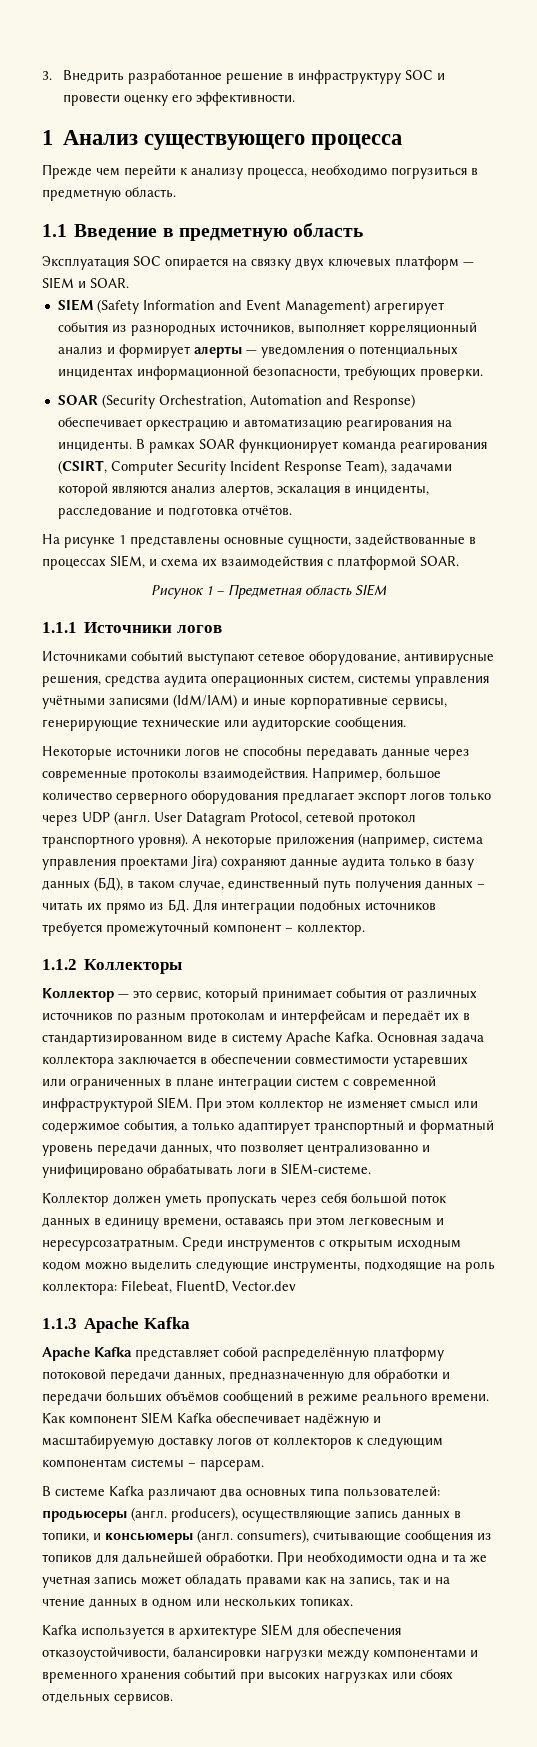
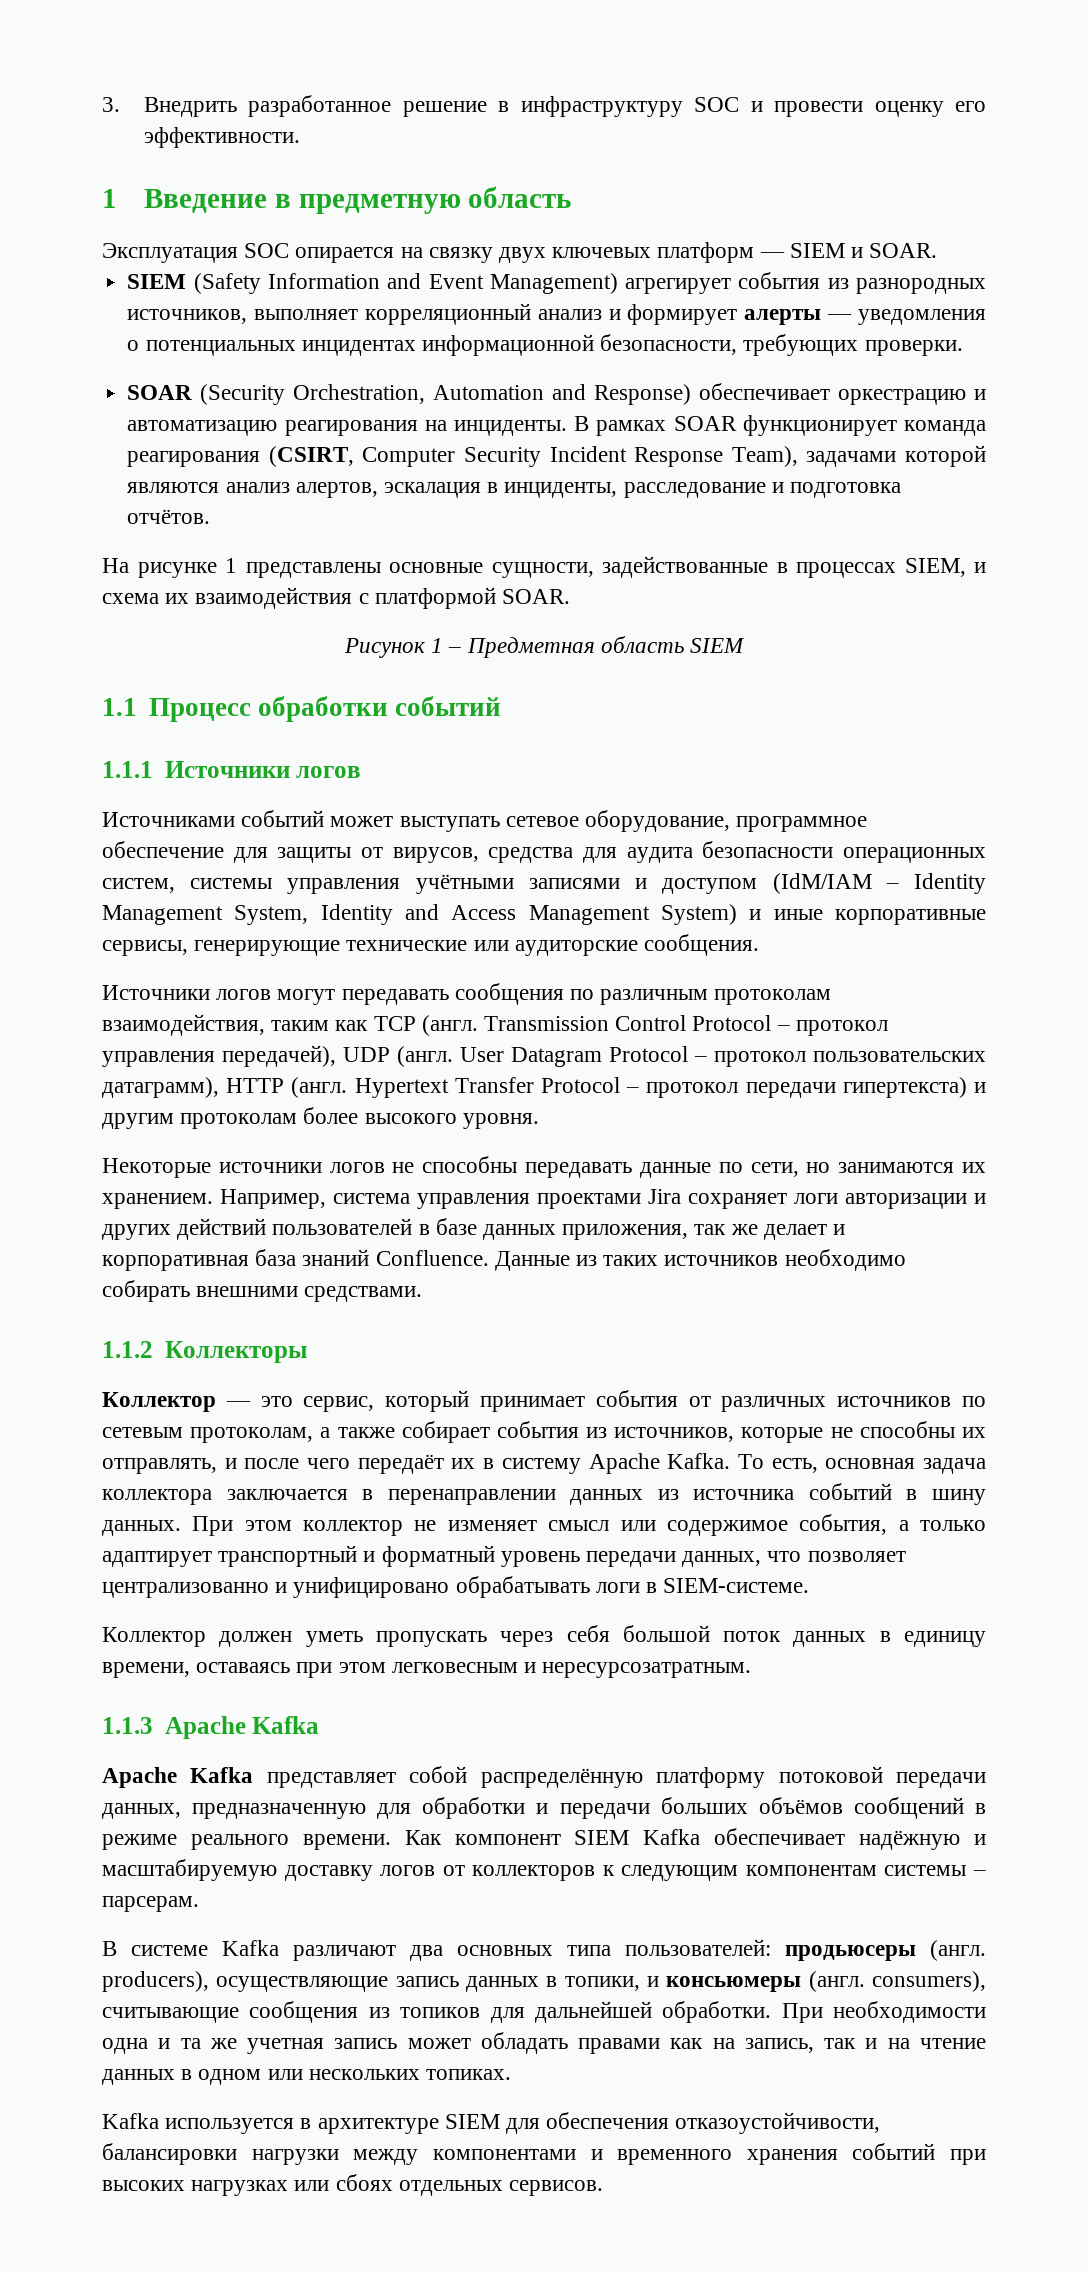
- 1 Анализ существующего процесса
- Прежде чем перейти к анализу процесса, необходимо погрузиться в предметную область.
- 1.1 Введение в предметную область
+ 1 Введение в предметную область
+ 1.1 Процесс обработки событий
- Источниками событий выступают сетевое оборудование, антивирусные решения, средства аудита операционных систем, системы управления учётными записями (IdM/IAM) и иные корпоративные сервисы, генерирующие технические или аудиторские сообщения.
+ Источниками событий может выступать сетевое оборудование, программное обеспечение для защиты от вирусов, средства для аудита безопасности операционных систем, системы управления учётными записями и доступом (IdM/IAM – Identity Management System, Identity and Access Management System) и иные корпоративные сервисы, генерирующие технические или аудиторские сообщения.
+ Источники логов могут передавать сообщения по различным протоколам взаимодействия, таким как TCP (англ. Transmission Control Protocol – протокол управления передачей), UDP (англ. User Datagram Protocol – протокол пользовательских датаграмм), HTTP (англ. Hypertext Transfer Protocol – протокол передачи гипертекста) и другим протоколам более высокого уровня.
- Некоторые источники логов не способны передавать данные через современные протоколы взаимодействия. Например, большое количество серверного оборудования предлагает экспорт логов только через UDP (англ. User Datagram Protocol, сетевой протокол транспортного уровня). А некоторые приложения (например, система управления проектами Jira) сохраняют данные аудита только в базу данных (БД), в таком случае, единственный путь получения данных – читать их прямо из БД. Для интеграции подобных источников требуется промежуточный компонент – коллектор.
+ Некоторые источники логов не способны передавать данные по сети, но занимаются их хранением. Например, система управления проектами Jira сохраняет логи авторизации и других действий пользователей в базе данных приложения, так же делает и корпоративная база знаний Confluence. Данные из таких источников необходимо собирать внешними средствами.
- Коллектор — это сервис, который принимает события от различных источников по разным протоколам и интерфейсам и передаёт их в стандартизированном виде в систему Apache Kafka. Основная задача коллектора заключается в обеспечении совместимости устаревших или ограниченных в плане интеграции систем с современной инфраструктурой SIEM.
+ Коллектор — это сервис, который принимает события от различных источников по сетевым протоколам, а также собирает события из источников, которые не способны их отправлять, и после чего передаёт их в систему Apache Kafka. То есть, основная задача коллектора заключается в перенаправлении данных из источника событий в шину данных.
- Среди инструментов с открытым исходным кодом можно выделить следующие инструменты, подходящие на роль коллектора: Filebeat, FluentD, Vector.dev

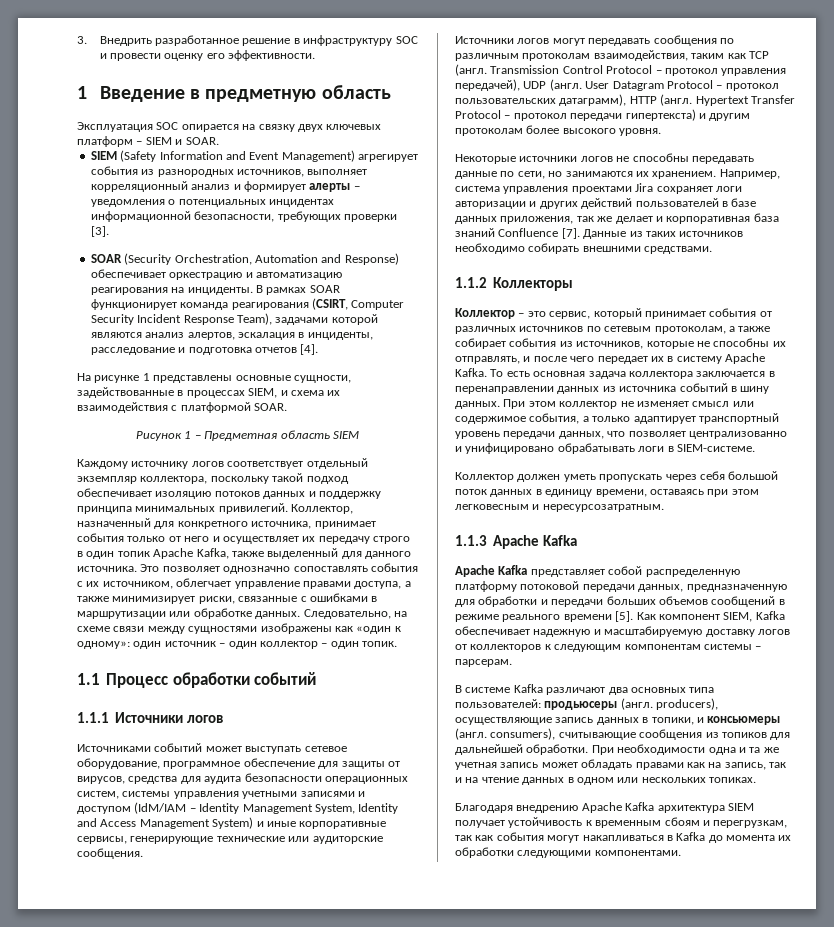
- Эксплуатация SOC опирается на связку двух ключевых платформ — SIEM и SOAR.
+ Эксплуатация SOC опирается на связку двух ключевых платформ – SIEM и SOAR.
- SIEM (Safety Information and Event Management) агрегирует события из разнородных источников, выполняет корреляционный анализ и формирует алерты — уведомления о потенциальных инцидентах информационной безопасности, требующих проверки.
+ SIEM (Safety Information and Event Management) агрегирует события из разнородных источников, выполняет корреляционный анализ и формирует алерты – уведомления о потенциальных инцидентах информационной безопасности, требующих проверки [3].
- В рамках SOAR функционирует команда реагирования (CSIRT, Computer Security Incident Response Team), задачами которой являются анализ алертов, эскалация в инциденты, расследование и подготовка отчётов.
+ В рамках SOAR функционирует команда реагирования (CSIRT, Computer Security Incident Response Team), задачами которой являются анализ алертов, эскалация в инциденты, расследование и подготовка отчетов [4].
+ Каждому источнику логов соответствует отдельный экземпляр коллектора, поскольку такой подход обеспечивает изоляцию потоков данных и поддержку принципа минимальных привилегий. Коллектор, назначенный для конкретного источника, принимает события только от него и осуществляет их передачу строго в один топик Apache Kafka, также выделенный для данного источника. Это позволяет однозначно сопоставлять события с их источником, облегчает управление правами доступа, а также минимизирует риски, связанные с ошибками в маршрутизации или обработке данных. Следовательно, на схеме связи между сущностями изображены как «один к одному»: один источник – один коллектор – один топик.
- Источниками событий может выступать сетевое оборудование, программное обеспечение для защиты от вирусов, средства для аудита безопасности операционных систем, системы управления учётными записями и доступом (IdM/IAM – Identity Management System, Identity and Access Management System) и иные корпоративные сервисы, генерирующие технические или аудиторские сообщения.
+ Источниками событий может выступать сетевое оборудование, программное обеспечение для защиты от вирусов, средства для аудита безопасности операционных систем, системы управления учетными записями и доступом (IdM/IAM – Identity Management System, Identity and Access Management System) и иные корпоративные сервисы, генерирующие технические или аудиторские сообщения.
- Например, система управления проектами Jira сохраняет логи авторизации и других действий пользователей в базе данных приложения, так же делает и корпоративная база знаний Confluence.
+ Например, система управления проектами Jira сохраняет логи авторизации и других действий пользователей в базе данных приложения, так же делает и корпоративная база знаний Confluence [7].
- Коллектор — это сервис, который принимает события от различных источников по сетевым протоколам, а также собирает события из источников, которые не способны их отправлять, и после чего передаёт их в систему Apache Kafka.
+ Коллектор – это сервис, который принимает события от различных источников по сетевым протоколам, а также собирает события из источников, которые не способны их отправлять, и после чего передает их в систему Apache Kafka.
- То есть, основная задача коллектора заключается в перенаправлении данных из источника событий в шину данных.
+ То есть основная задача коллектора заключается в перенаправлении данных из источника событий в шину данных.
- При этом коллектор не изменяет смысл или содержимое события, а только адаптирует транспортный и форматный уровень передачи данных, что позволяет централизованно и унифицировано обрабатывать логи в SIEM-системе.
+ При этом коллектор не изменяет смысл или содержимое события, а только адаптирует транспортный уровень передачи данных, что позволяет централизованно и унифицировано обрабатывать логи в SIEM-системе.
- Apache Kafka представляет собой распределённую платформу потоковой передачи данных, предназначенную для обработки и передачи больших объёмов сообщений в режиме реального времени.
+ Apache Kafka представляет собой распределенную платформу потоковой передачи данных, предназначенную для обработки и передачи больших объемов сообщений в режиме реального времени [5].
- Как компонент SIEM Kafka обеспечивает надёжную и масштабируемую доставку логов от коллекторов к следующим компонентам системы – парсерам.
+ Как компонент SIEM, Kafka обеспечивает надежную и масштабируемую доставку логов от коллекторов к следующим компонентам системы – парсерам.
- Kafka используется в архитектуре SIEM для обеспечения отказоустойчивости, балансировки нагрузки между компонентами и временного хранения событий при высоких нагрузках или сбоях отдельных сервисов.
+ Благодаря внедрению Apache Kafka архитектура SIEM получает устойчивость к временным сбоям и перегрузкам, так как события могут накапливаться в Kafka до момента их обработки следующими компонентами.

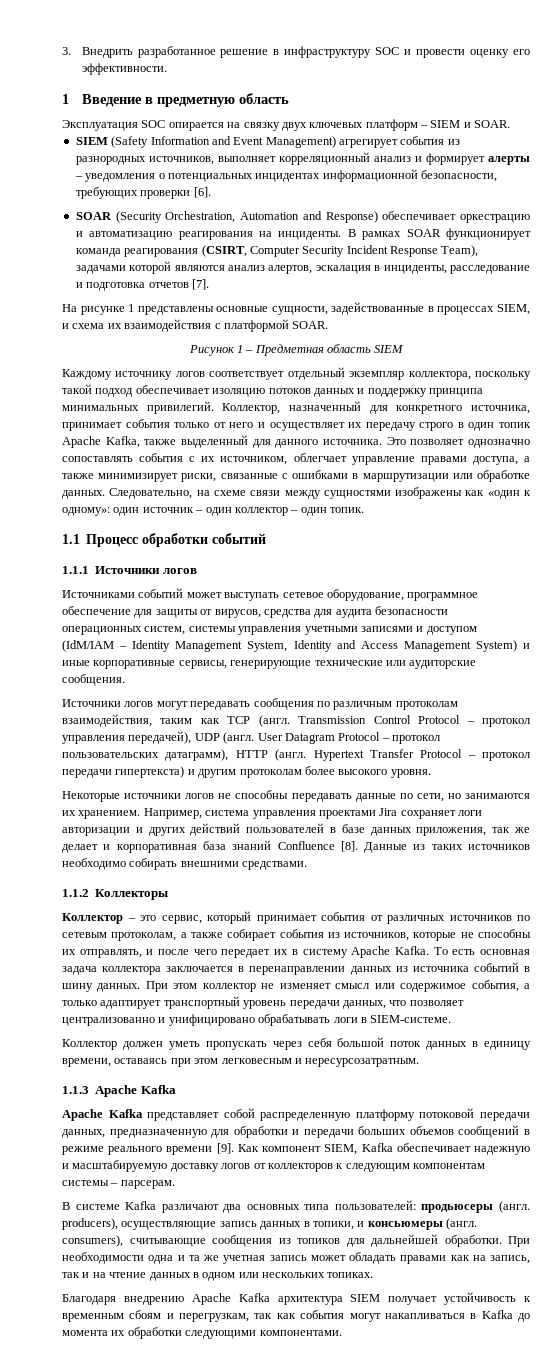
- SIEM (Safety Information and Event Management) агрегирует события из разнородных источников, выполняет корреляционный анализ и формирует алерты – уведомления о потенциальных инцидентах информационной безопасности, требующих проверки [3].
+ SIEM (Safety Information and Event Management) агрегирует события из разнородных источников, выполняет корреляционный анализ и формирует алерты – уведомления о потенциальных инцидентах информационной безопасности, требующих проверки [6].
- В рамках SOAR функционирует команда реагирования (CSIRT, Computer Security Incident Response Team), задачами которой являются анализ алертов, эскалация в инциденты, расследование и подготовка отчетов [4].
+ В рамках SOAR функционирует команда реагирования (CSIRT, Computer Security Incident Response Team), задачами которой являются анализ алертов, эскалация в инциденты, расследование и подготовка отчетов [7].
- Например, система управления проектами Jira сохраняет логи авторизации и других действий пользователей в базе данных приложения, так же делает и корпоративная база знаний Confluence [7].
+ Например, система управления проектами Jira сохраняет логи авторизации и других действий пользователей в базе данных приложения, так же делает и корпоративная база знаний Confluence [8].
- Apache Kafka представляет собой распределенную платформу потоковой передачи данных, предназначенную для обработки и передачи больших объемов сообщений в режиме реального времени [5].
+ Apache Kafka представляет собой распределенную платформу потоковой передачи данных, предназначенную для обработки и передачи больших объемов сообщений в режиме реального времени [9].

